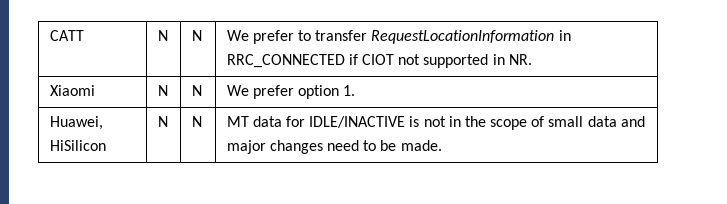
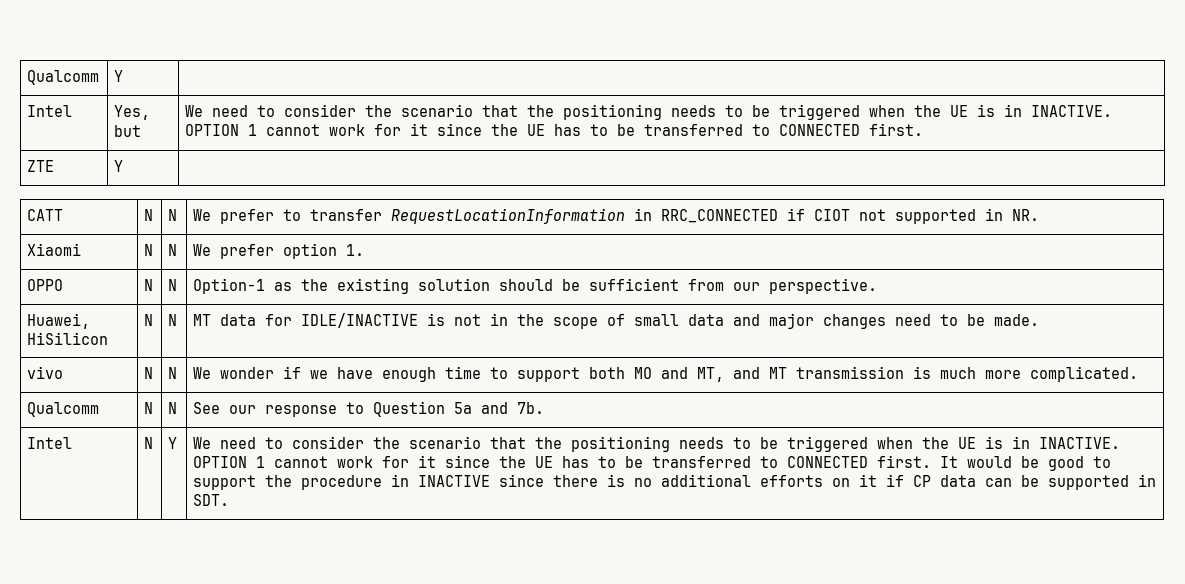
+ Qualcomm | Y |
+ Intel | Yes, but | We need to consider the scenario that the positioning needs to be triggered when the UE is in INACTIVE. OPTION 1 cannot work for it since the UE has to be transferred to CONNECTED first.
+ ZTE | Y |
+ OPPO | N | N | Option-1 as the existing solution should be sufficient from our perspective.
+ vivo | N | N | We wonder if we have enough time to support both MO and MT, and MT transmission is much more complicated.
+ Qualcomm | N | N | See our response to Question 5a and 7b.
+ Intel | N | Y | We need to consider the scenario that the positioning needs to be triggered when the UE is in INACTIVE. OPTION 1 cannot work for it since the UE has to be transferred to CONNECTED first. It would be good to support the procedure in INACTIVE since there is no additional efforts on it if CP data can be supported in SDT.

